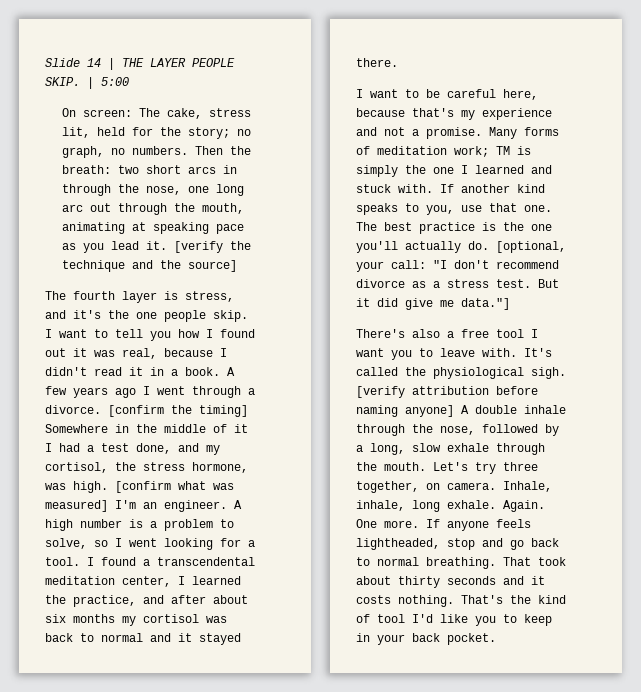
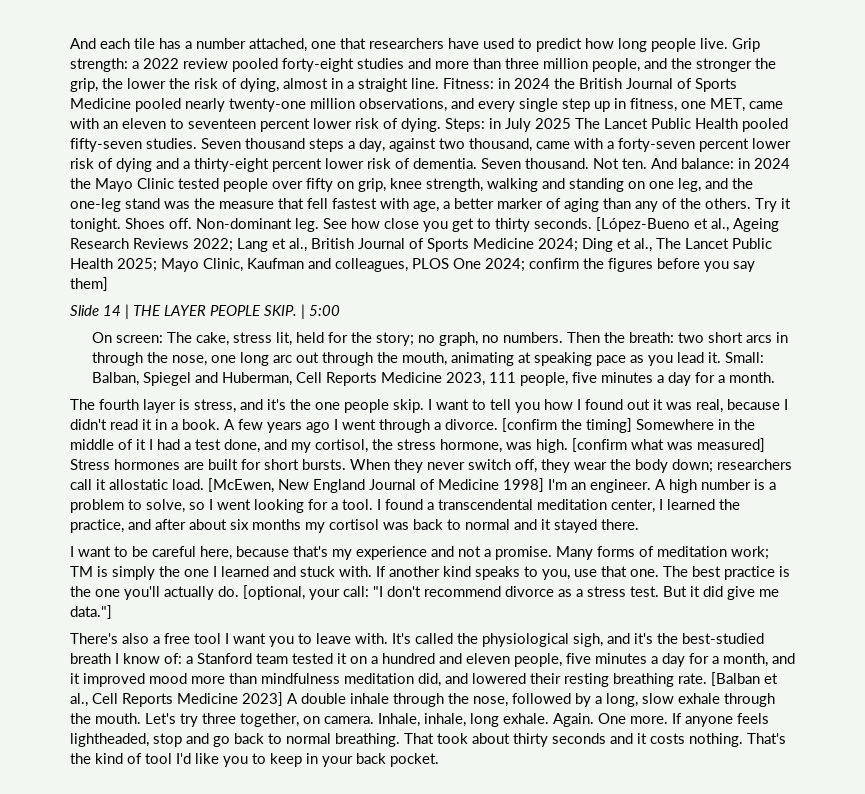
+ And each tile has a number attached, one that researchers have used to predict how long people live. Grip strength: a 2022 review pooled forty-eight studies and more than three million people, and the stronger the grip, the lower the risk of dying, almost in a straight line. Fitness: in 2024 the British Journal of Sports Medicine pooled nearly twenty-one million observations, and every single step up in fitness, one MET, came with an eleven to seventeen percent lower risk of dying. Steps: in July 2025 The Lancet Public Health pooled fifty-seven studies. Seven thousand steps a day, against two thousand, came with a forty-seven percent lower risk of dying and a thirty-eight percent lower risk of dementia. Seven thousand. Not ten. And balance: in 2024 the Mayo Clinic tested people over fifty on grip, knee strength, walking and standing on one leg, and the one-leg stand was the measure that fell fastest with age, a better marker of aging than any of the others. Try it tonight. Shoes off. Non-dominant leg. See how close you get to thirty seconds. [López-Bueno et al., Ageing Research Reviews 2022; Lang et al., British Journal of Sports Medicine 2024; Ding et al., The Lancet Public Health 2025; Mayo Clinic, Kaufman and colleagues, PLOS One 2024; confirm the figures before you say them]
- [verify the technique and the source]
+ Small: Balban, Spiegel and Huberman, Cell Reports Medicine 2023, 111 people, five minutes a day for a month.
- [confirm what was measured] I'm an engineer.
+ [confirm what was measured] Stress hormones are built for short bursts. When they never switch off, they wear the body down; researchers call it allostatic load. [McEwen, New England Journal of Medicine 1998] I'm an engineer.
- It's called the physiological sigh. [verify attribution before naming anyone] A double inhale through the nose, followed by a long, slow exhale through the mouth.
+ It's called the physiological sigh, and it's the best-studied breath I know of: a Stanford team tested it on a hundred and eleven people, five minutes a day for a month, and it improved mood more than mindfulness meditation did, and lowered their resting breathing rate. [Balban et al., Cell Reports Medicine 2023] A double inhale through the nose, followed by a long, slow exhale through the mouth.

